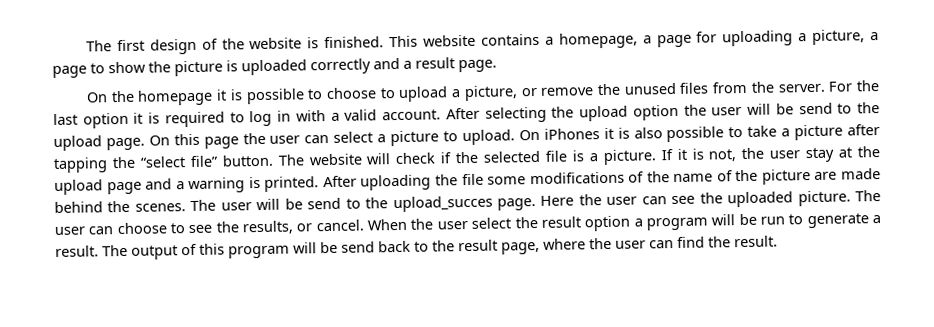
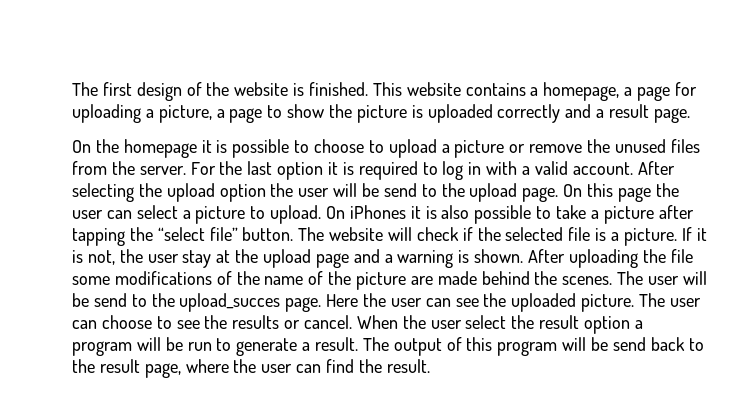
- On the homepage it is possible to choose to upload a picture, or remove the unused files from the server.
+ On the homepage it is possible to choose to upload a picture or remove the unused files from the server.
- If it is not, the user stay at the upload page and a warning is printed.
+ If it is not, the user stay at the upload page and a warning is shown.
- The user can choose to see the results, or cancel.
+ The user can choose to see the results or cancel.

